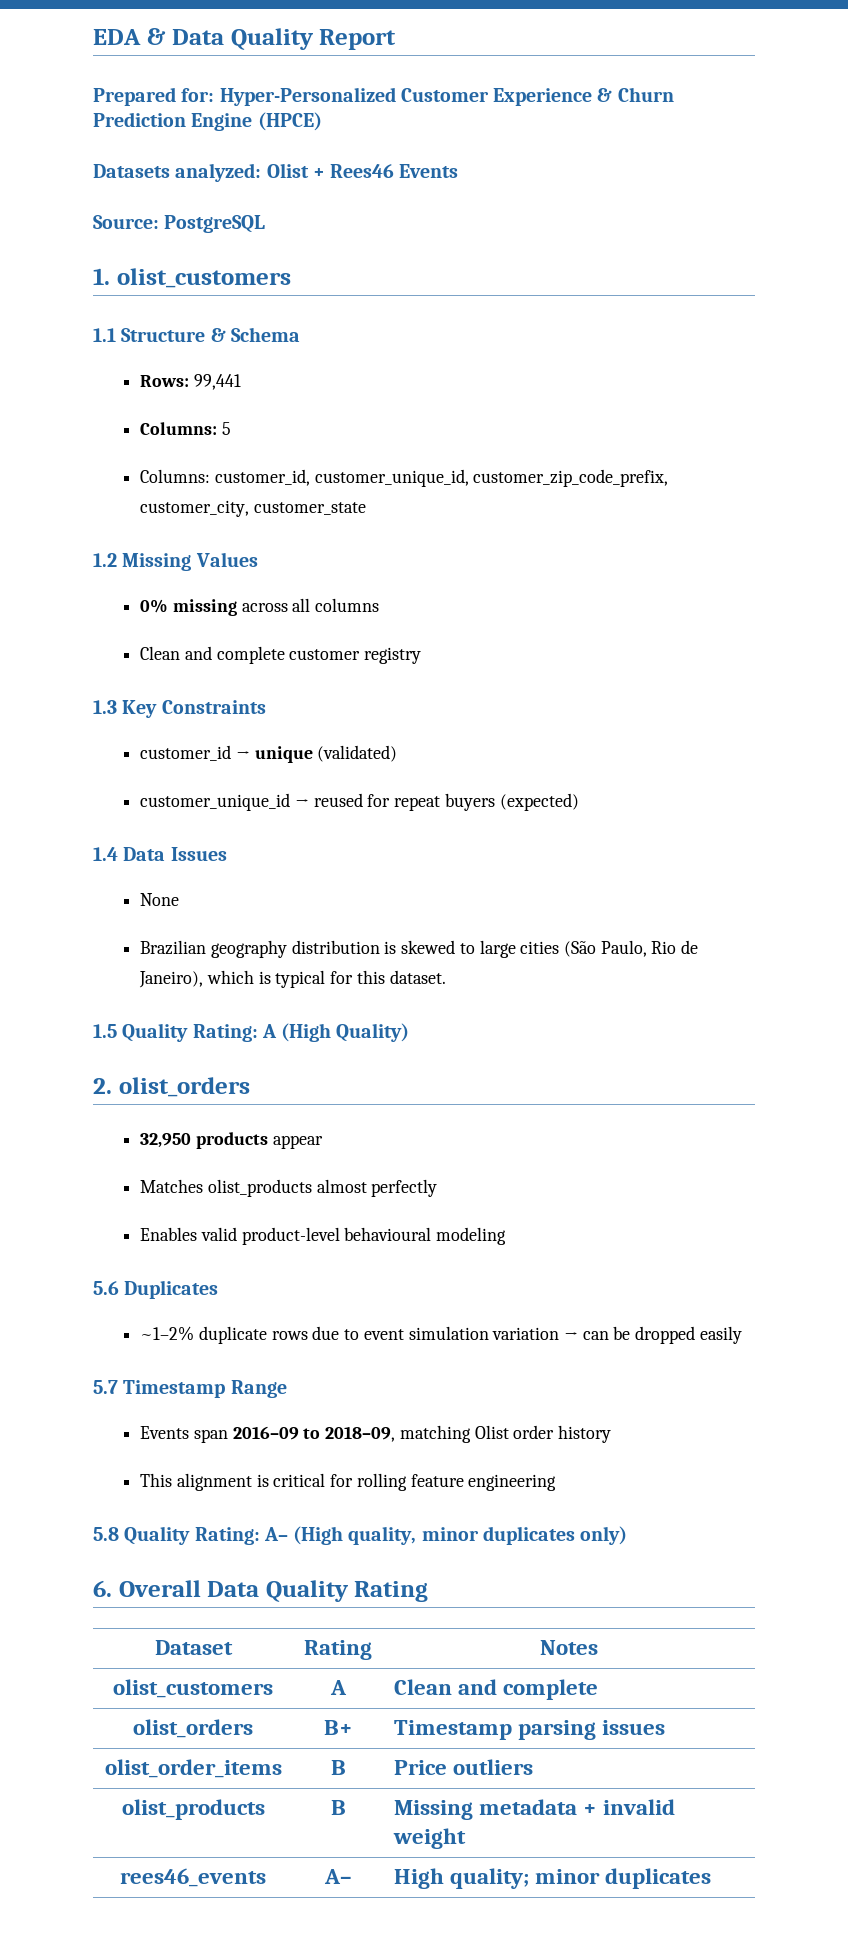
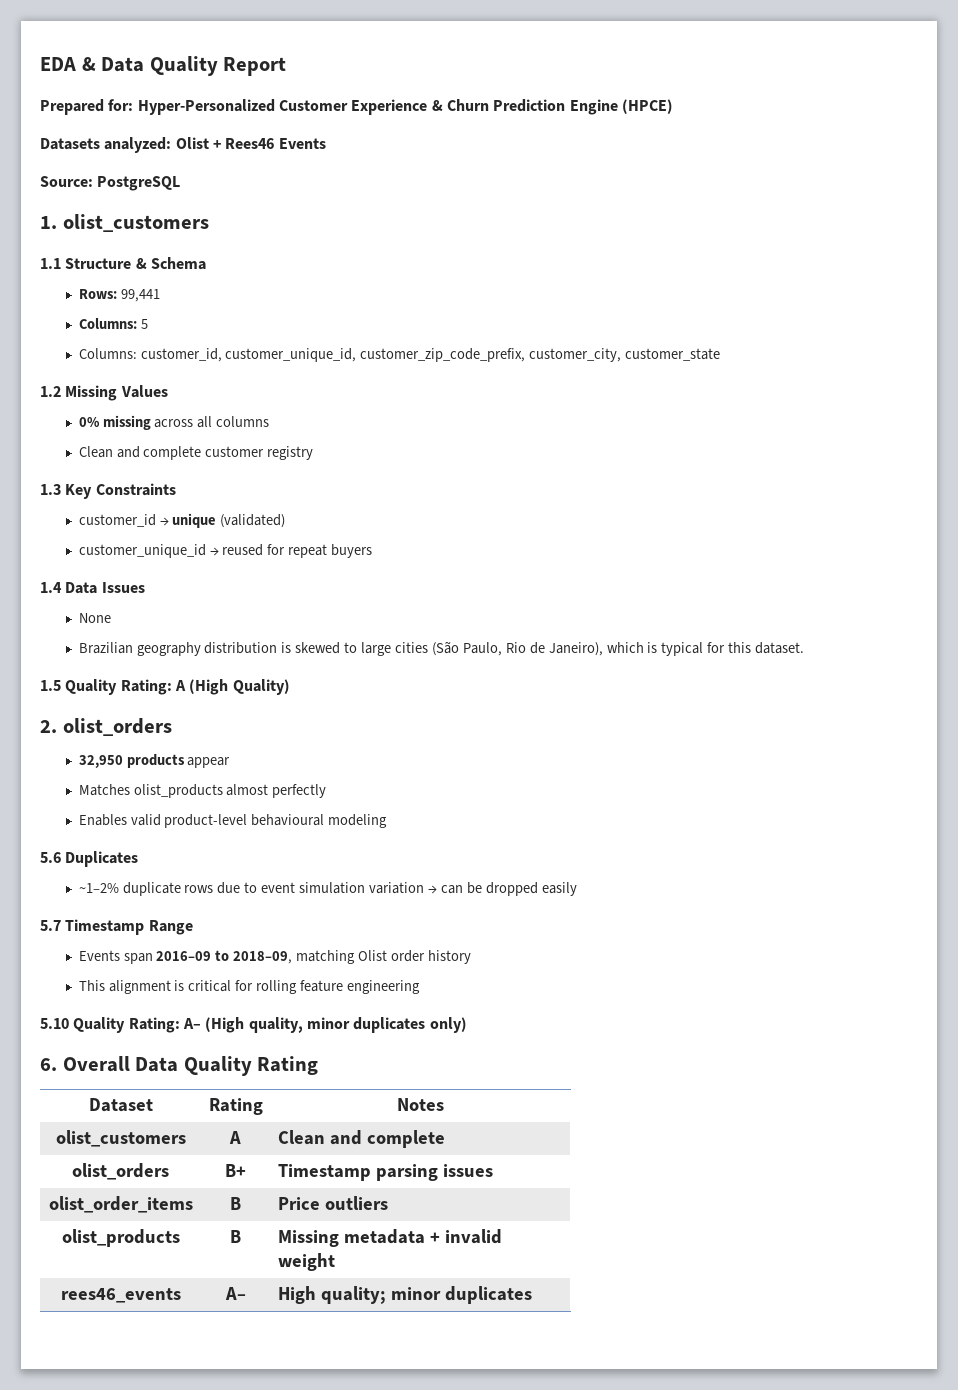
- customer_unique_id → reused for repeat buyers (expected)
+ customer_unique_id → reused for repeat buyers
- 5.8 Quality Rating: A– (High quality, minor duplicates only)
+ 5.10 Quality Rating: A– (High quality, minor duplicates only)

